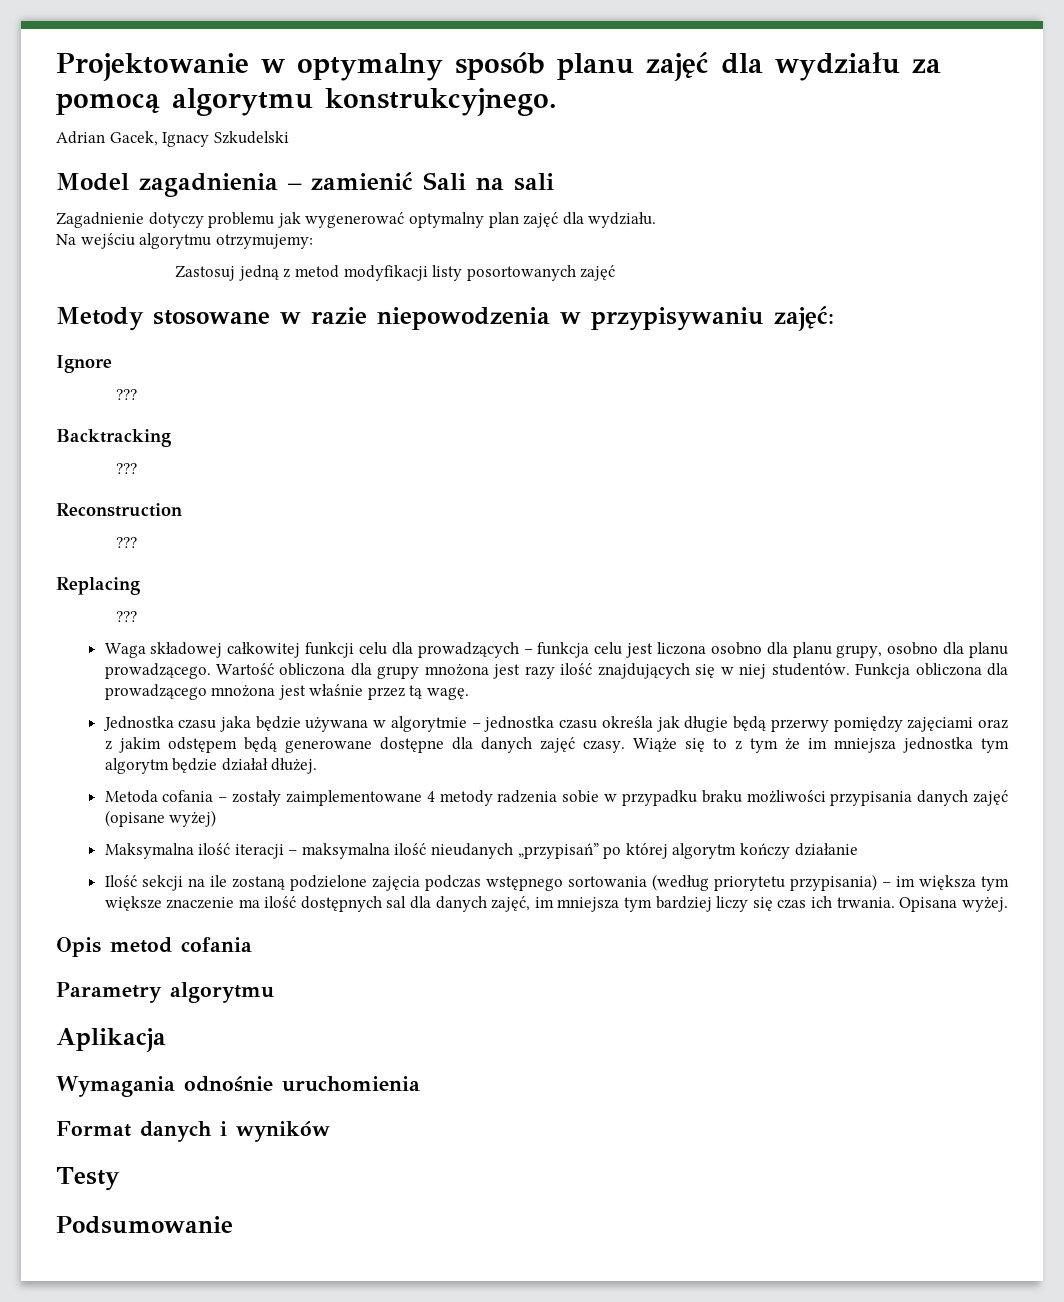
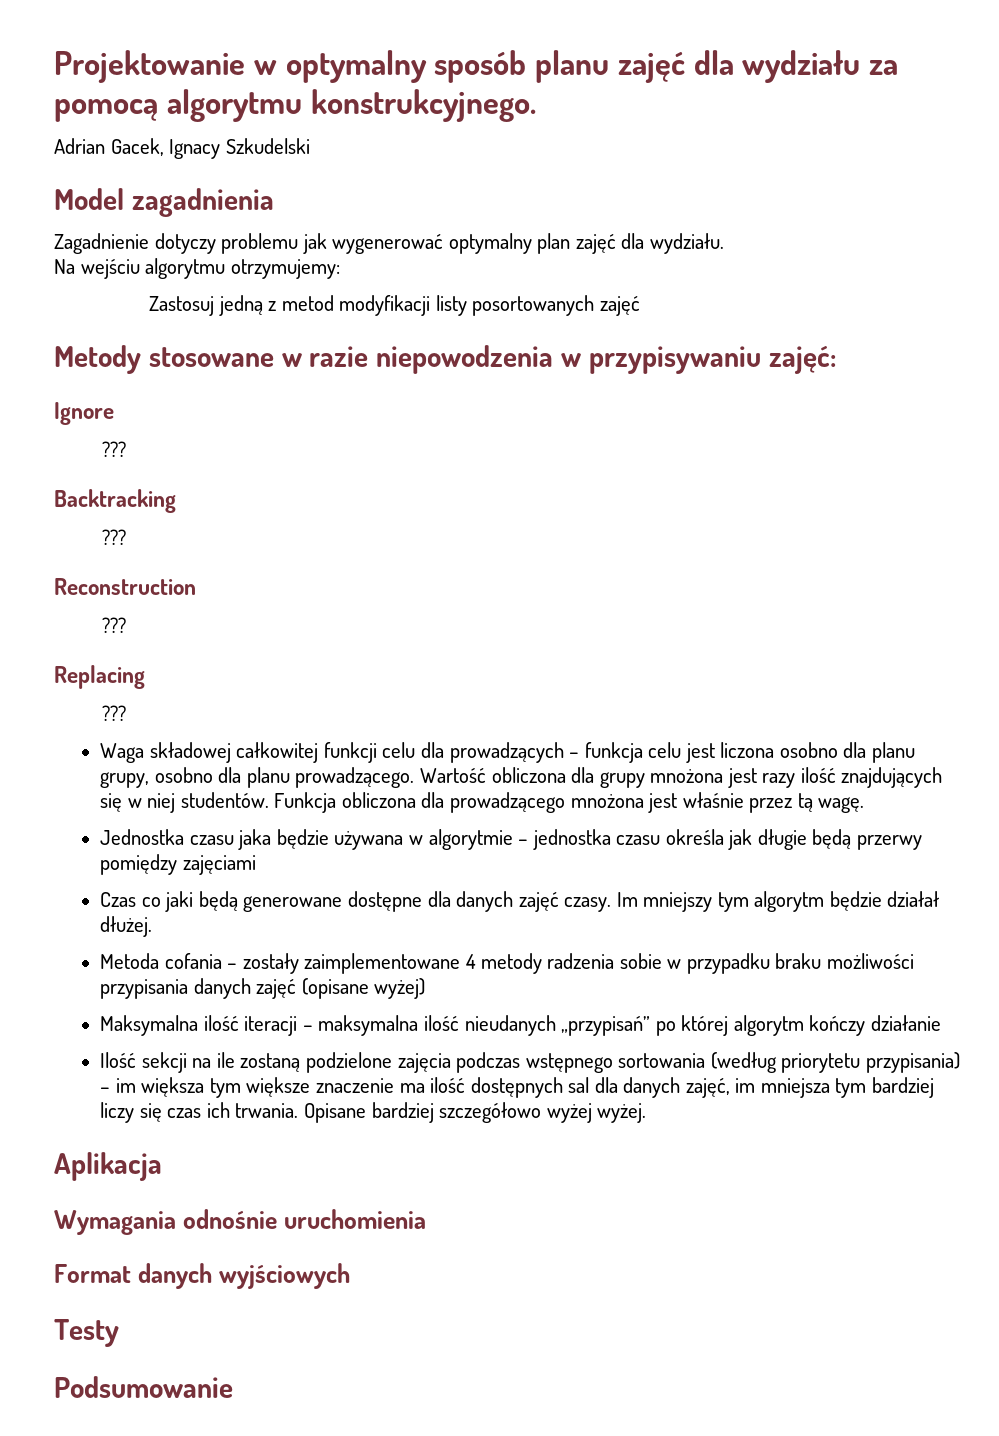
- Model zagadnienia – zamienić Sali na sali
+ Model zagadnienia
- Jednostka czasu jaka będzie używana w algorytmie – jednostka czasu określa jak długie będą przerwy pomiędzy zajęciami oraz z jakim odstępem będą generowane dostępne dla danych zajęć czasy.
+ Jednostka czasu jaka będzie używana w algorytmie – jednostka czasu określa jak długie będą przerwy pomiędzy zajęciami
+ Czas co jaki będą generowane dostępne dla danych zajęć czasy.
- Wiąże się to z tym że im mniejsza jednostka tym algorytm będzie działał dłużej.
+ Im mniejszy tym algorytm będzie działał dłużej.
- Opisana wyżej.
- Opis metod cofania
- Parametry algorytmu
+ Opisane bardziej szczegółowo wyżej wyżej.
- Format danych i wyników
+ Format danych wyjściowych

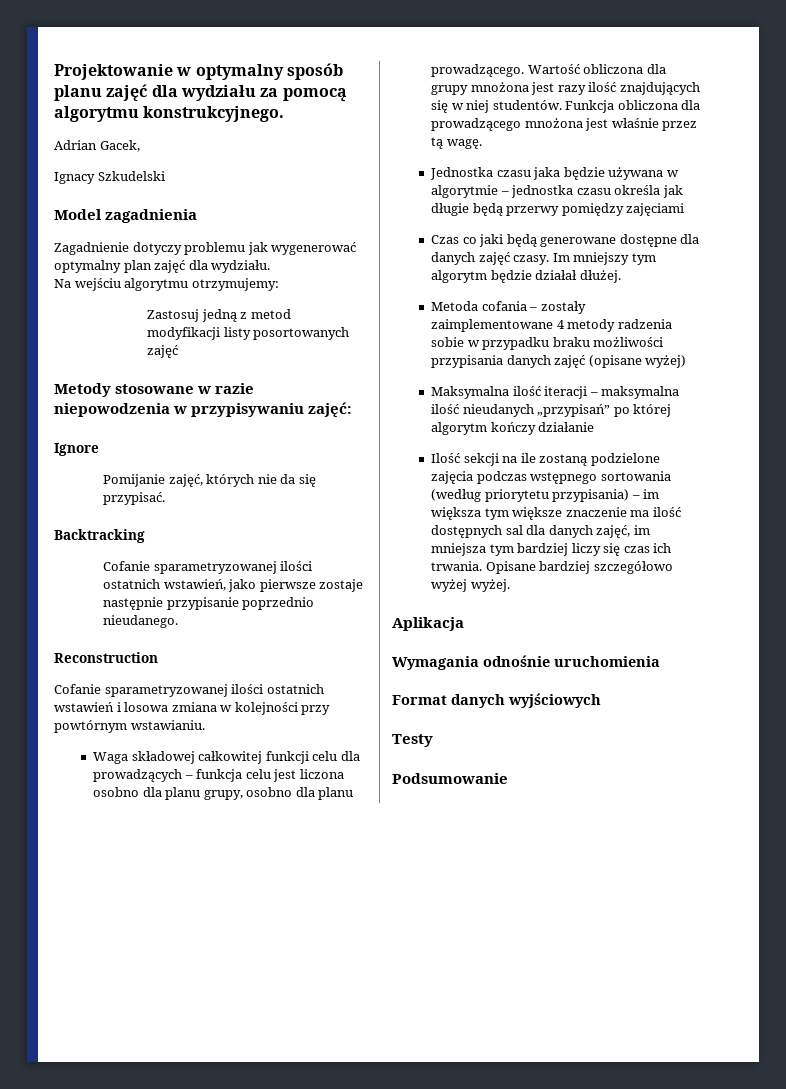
- Adrian Gacek, Ignacy Szkudelski
+ Adrian Gacek,
+ Ignacy Szkudelski
  Ignore
- ???
+ Pomijanie zajęć, których nie da się przypisać.
  Backtracking
- ???
+ Cofanie sparametryzowanej ilości ostatnich wstawień, jako pierwsze zostaje następnie przypisanie poprzednio nieudanego.
  Reconstruction
- ???
- Replacing
- ???
+ Cofanie sparametryzowanej ilości ostatnich wstawień i losowa zmiana w kolejności przy powtórnym wstawianiu.

